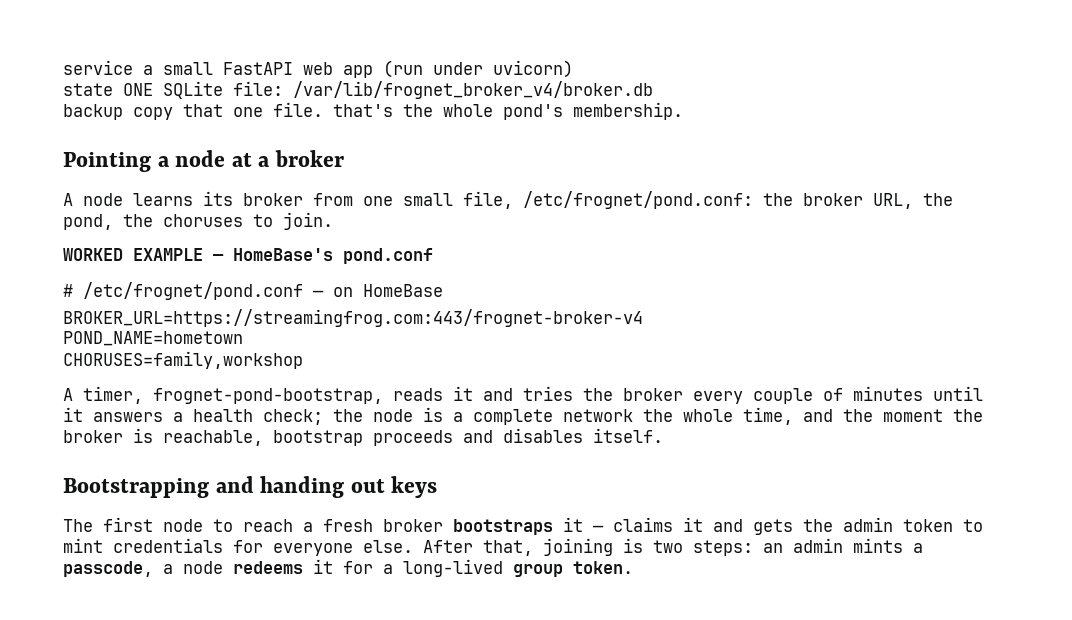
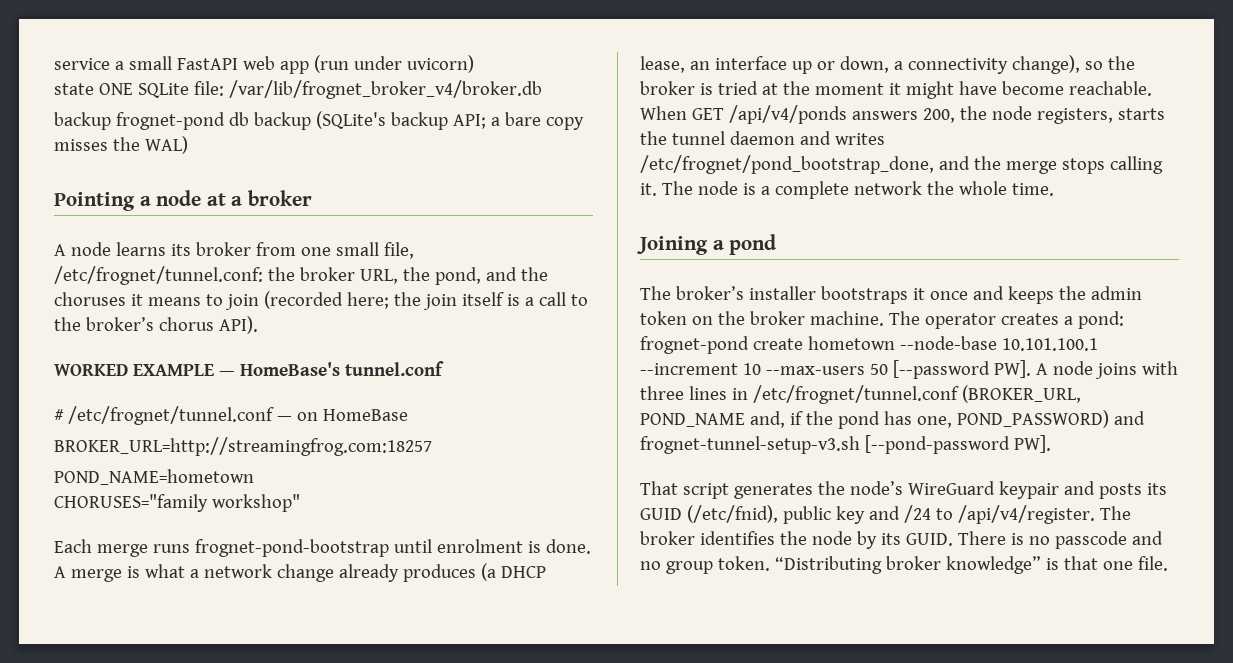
- backup copy that one file. that's the whole pond's membership.
+ backup frognet-pond db backup (SQLite's backup API; a bare copy misses the WAL)
- A node learns its broker from one small file, /etc/frognet/pond.conf: the broker URL, the pond, the choruses to join.
+ A node learns its broker from one small file, /etc/frognet/tunnel.conf: the broker URL, the pond, and the choruses it means to join (recorded here; the join itself is a call to the broker’s chorus API).
- WORKED EXAMPLE — HomeBase's pond.conf
+ WORKED EXAMPLE — HomeBase's tunnel.conf
- # /etc/frognet/pond.conf — on HomeBase
+ # /etc/frognet/tunnel.conf — on HomeBase
- BROKER_URL=https://streamingfrog.com:443/frognet-broker-v4
+ BROKER_URL=http://streamingfrog.com:18257
- CHORUSES=family,workshop
- A timer, frognet-pond-bootstrap, reads it and tries the broker every couple of minutes until it answers a health check; the node is a complete network the whole time, and the moment the broker is reachable, bootstrap proceeds and disables itself.
- Bootstrapping and handing out keys
- The first node to reach a fresh broker bootstraps it — claims it and gets the admin token to mint credentials for everyone else. After that, joining is two steps: an admin mints a passcode, a node redeems it for a long-lived group token.
+ CHORUSES="family workshop"
+ Each merge runs frognet-pond-bootstrap until enrolment is done. A merge is what a network change already produces (a DHCP lease, an interface up or down, a connectivity change), so the broker is tried at the moment it might have become reachable. When GET /api/v4/ponds answers 200, the node registers, starts the tunnel daemon and writes /etc/frognet/pond_bootstrap_done, and the merge stops calling it. The node is a complete network the whole time.
+ Joining a pond
+ The broker’s installer bootstraps it once and keeps the admin token on the broker machine. The operator creates a pond: frognet-pond create hometown --node-base 10.101.100.1 --increment 10 --max-users 50 [--password PW]. A node joins with three lines in /etc/frognet/tunnel.conf (BROKER_URL, POND_NAME and, if the pond has one, POND_PASSWORD) and frognet-tunnel-setup-v3.sh [--pond-password PW].
+ That script generates the node’s WireGuard keypair and posts its GUID (/etc/fnid), public key and /24 to /api/v4/register. The broker identifies the node by its GUID. There is no passcode and no group token. “Distributing broker knowledge” is that one file.

